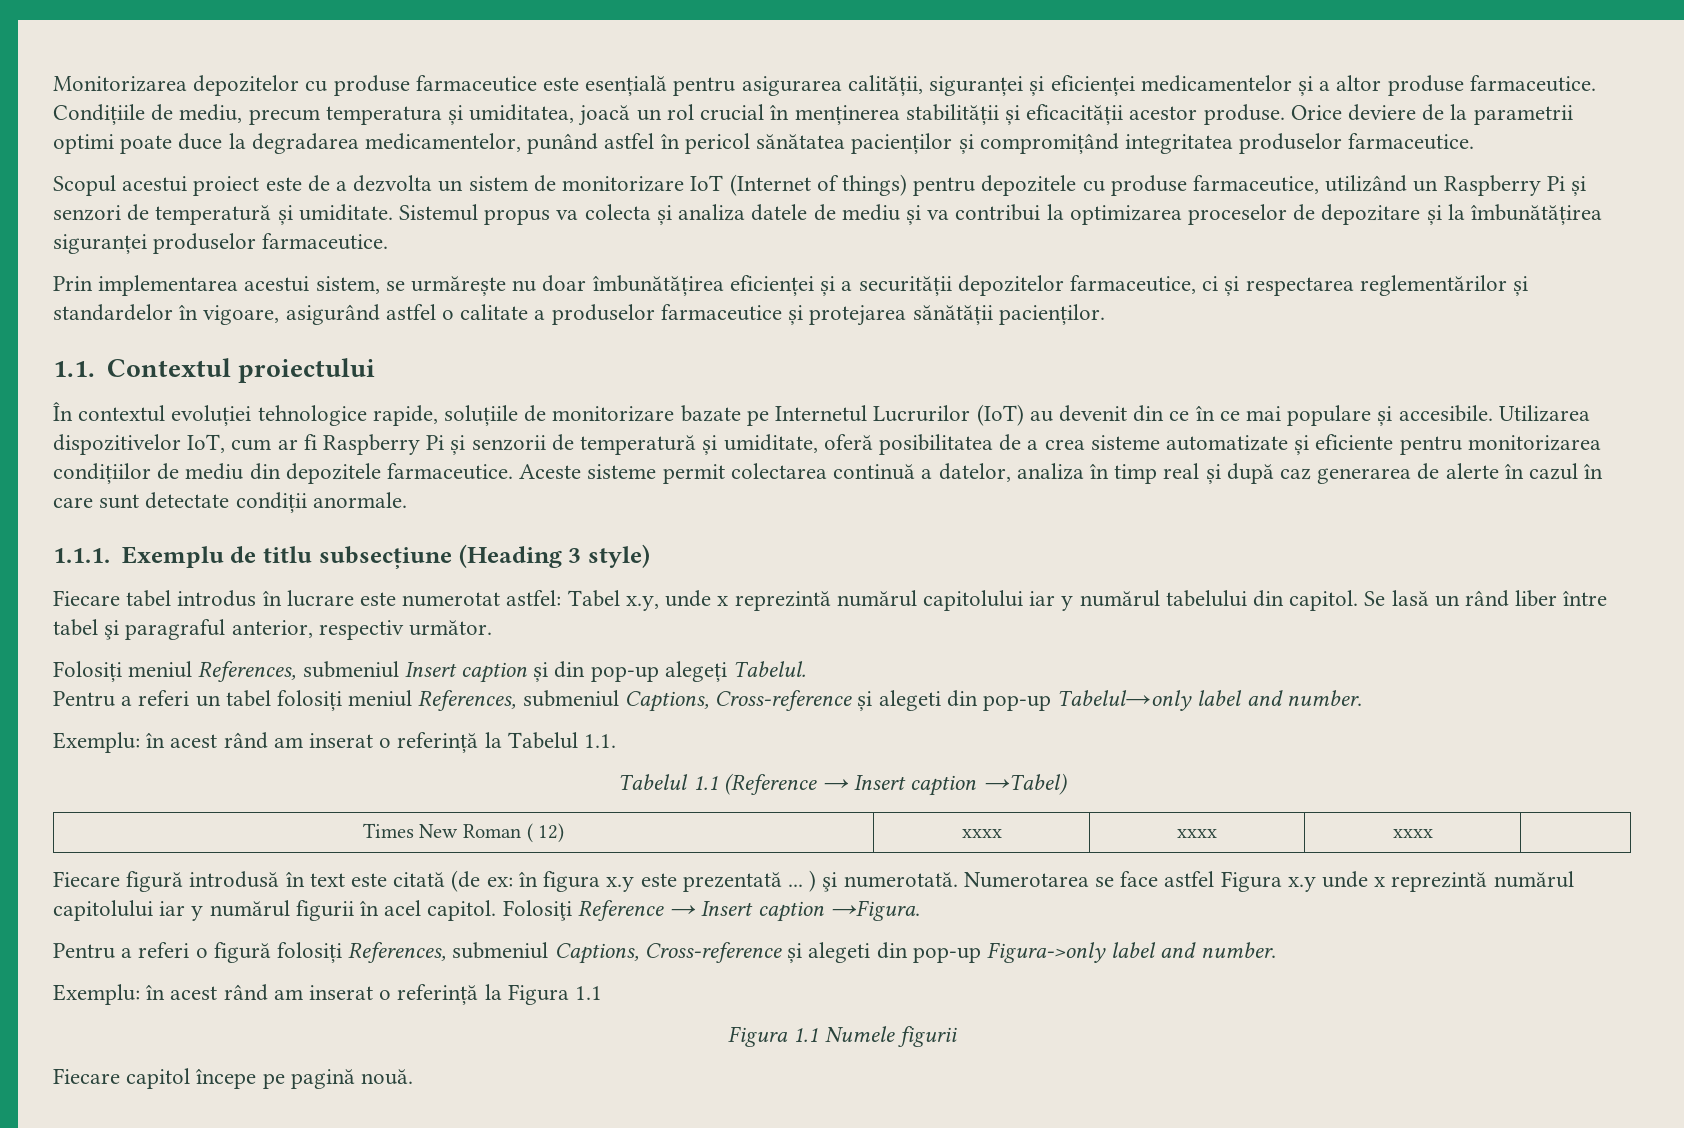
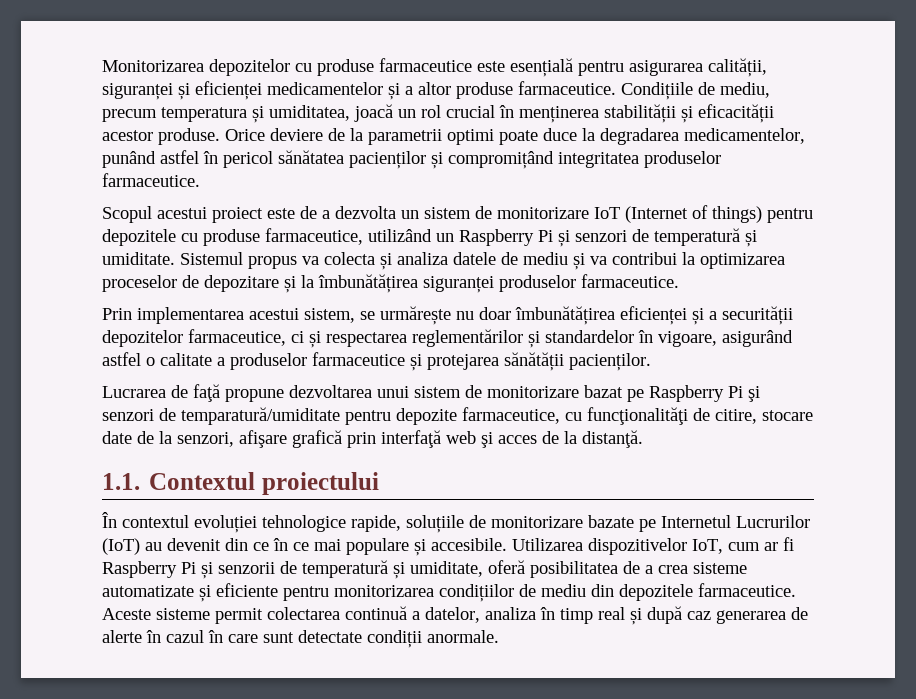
+ Lucrarea de faţă propune dezvoltarea unui sistem de monitorizare bazat pe Raspberry Pi şi senzori de temparatură/umiditate pentru depozite farmaceutice, cu funcţionalităţi de citire, stocare date de la senzori, afişare grafică prin interfaţă web şi acces de la distanţă.
- 1.1.1. Exemplu de titlu subsecțiune (Heading 3 style)
- Fiecare tabel introdus în lucrare este numerotat astfel: Tabel x.y, unde x reprezintă numărul capitolului iar y numărul tabelului din capitol. Se lasă un rând liber între tabel şi paragraful anterior, respectiv următor.
- Folosiți meniul References, submeniul Insert caption și din pop-up alegeți Tabelul.
- Pentru a referi un tabel folosiți meniul References, submeniul Captions, Cross-reference și alegeti din pop-up Tabelul→only label and number.
- Exemplu: în acest rând am inserat o referință la Tabelul 1.1.
- Tabelul 1.1 (Reference → Insert caption →Tabel)
- Times New Roman ( 12) | xxxx | xxxx | xxxx |
- Fiecare figură introdusă în text este citată (de ex: în figura x.y este prezentată ... ) şi numerotată. Numerotarea se face astfel Figura x.y unde x reprezintă numărul capitolului iar y numărul figurii în acel capitol. Folosiţi Reference → Insert caption →Figura.
- Pentru a referi o figură folosiți References, submeniul Captions, Cross-reference și alegeti din pop-up Figura->only label and number.
- Exemplu: în acest rând am inserat o referință la Figura 1.1
- Figura 1.1 Numele figurii
- Fiecare capitol începe pe pagină nouă.

